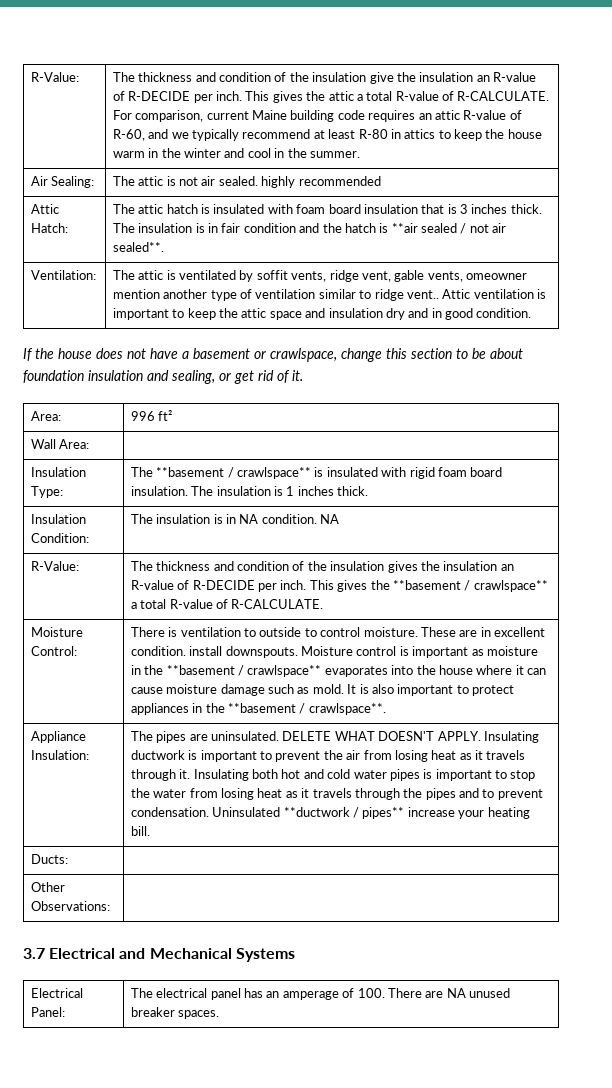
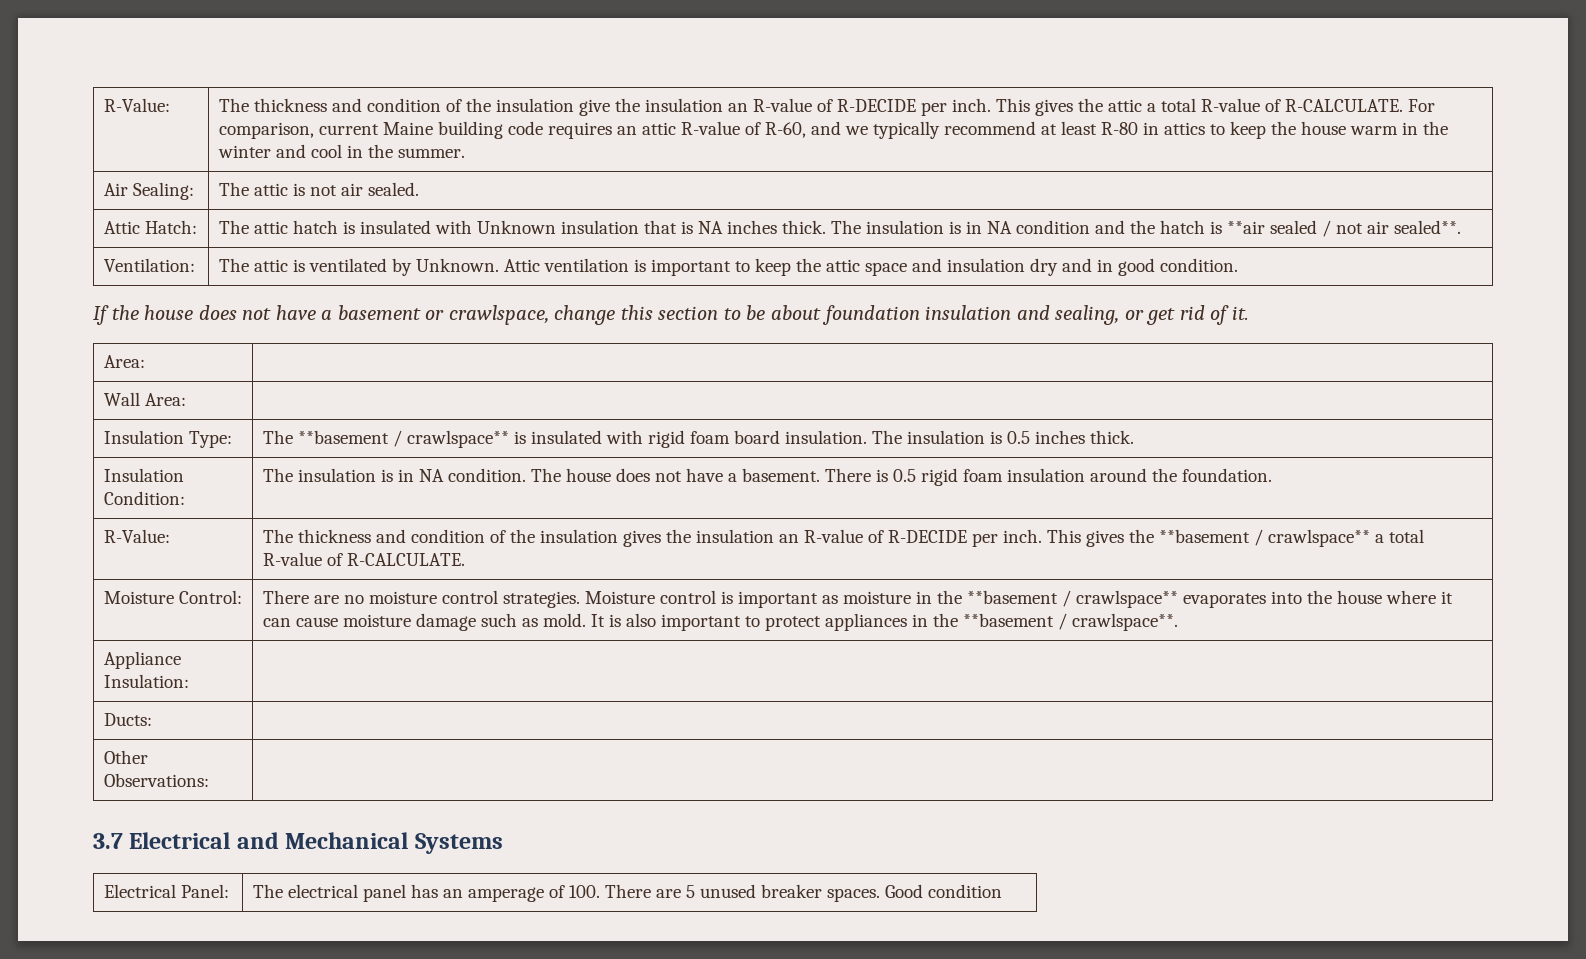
- Air Sealing: | The attic is not air sealed. highly recommended
+ Air Sealing: | The attic is not air sealed.
- Attic Hatch: | The attic hatch is insulated with foam board insulation that is 3 inches thick. The insulation is in fair condition and the hatch is **air sealed / not air sealed**.
+ Attic Hatch: | The attic hatch is insulated with Unknown insulation that is NA inches thick. The insulation is in NA condition and the hatch is **air sealed / not air sealed**.
- Ventilation: | The attic is ventilated by soffit vents, ridge vent, gable vents, omeowner mention another type of ventilation similar to ridge vent.. Attic ventilation is important to keep the attic space and insulation dry and in good condition.
+ Ventilation: | The attic is ventilated by Unknown. Attic ventilation is important to keep the attic space and insulation dry and in good condition.
  If the house does not have a basement or crawlspace, change this section to be about foundation insulation and sealing, or get rid of it.
- Area: | 996 ft²
+ Area: |
- Insulation Type: | The **basement / crawlspace** is insulated with rigid foam board insulation. The insulation is 1 inches thick.
+ Insulation Type: | The **basement / crawlspace** is insulated with rigid foam board insulation. The insulation is 0.5 inches thick.
- Insulation Condition: | The insulation is in NA condition. NA
+ Insulation Condition: | The insulation is in NA condition. The house does not have a basement. There is 0.5 rigid foam insulation around the foundation.
- There is ventilation to outside to control moisture. These are in excellent condition. install downspouts.
+ There are no moisture control strategies.
- The pipes are uninsulated. DELETE WHAT DOESN'T APPLY. Insulating ductwork is important to prevent the air from losing heat as it travels through it. Insulating both hot and cold water pipes is important to stop the water from losing heat as it travels through the pipes and to prevent condensation. Uninsulated **ductwork / pipes** increase your heating bill.
- Electrical Panel: | The electrical panel has an amperage of 100. There are NA unused breaker spaces.
+ Electrical Panel: | The electrical panel has an amperage of 100. There are 5 unused breaker spaces. Good condition

